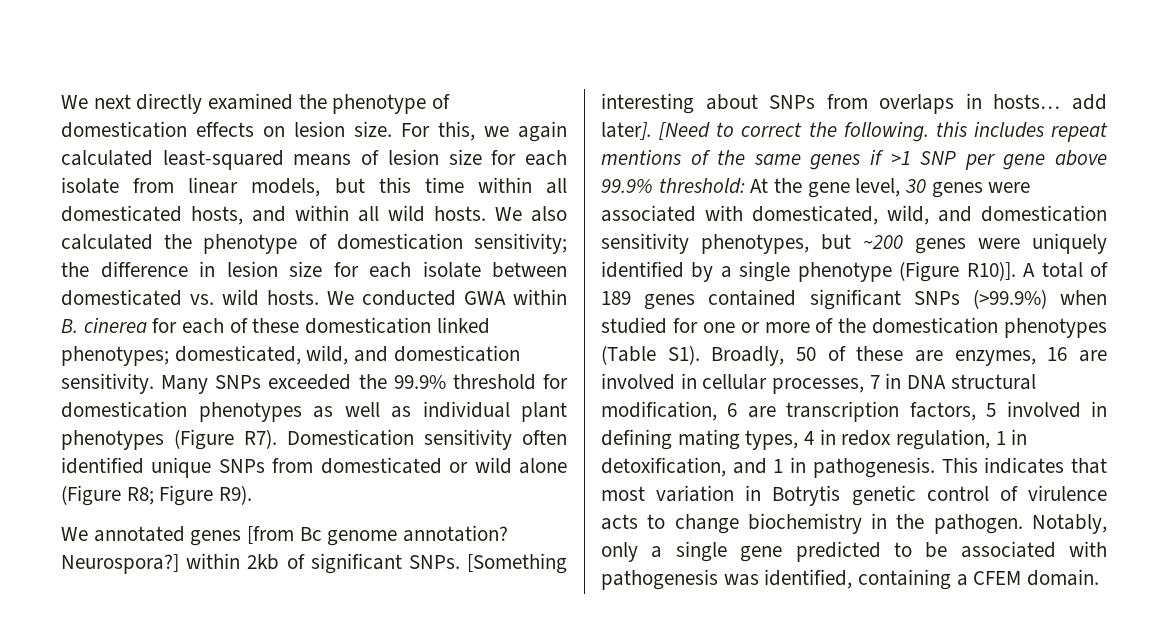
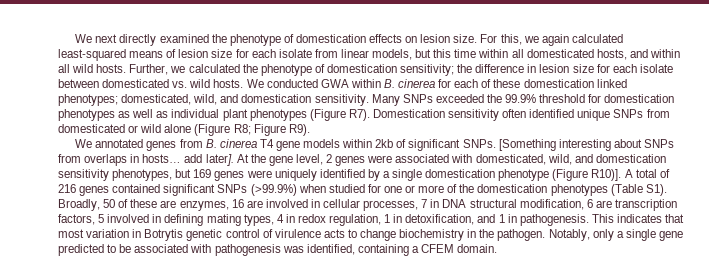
- We also calculated the phenotype of domestication sensitivity; the difference in lesion size for each isolate between domesticated vs. wild hosts.
+ Further, we calculated the phenotype of domestication sensitivity; the difference in lesion size for each isolate between domesticated vs. wild hosts.
- We annotated genes [from Bc genome annotation? Neurospora?] within 2kb of significant SNPs.
+ We annotated genes from B. cinerea T4 gene models within 2kb of significant SNPs.
- [Need to correct the following. this includes repeat mentions of the same genes if >1 SNP per gene above 99.9% threshold: At the gene level, 30 genes were associated with domesticated, wild, and domestication sensitivity phenotypes, but ~200 genes were uniquely identified by a single phenotype (Figure R10)].
+ At the gene level, 2 genes were associated with domesticated, wild, and domestication sensitivity phenotypes, but 169 genes were uniquely identified by a single domestication phenotype (Figure R10)].
- A total of 189 genes contained significant SNPs (>99.9%) when studied for one or more of the domestication phenotypes (Table S1). Broadly, 50 of these are enzymes, 16 are involved in cellular processes, 7 in DNA structural modification, 6 are transcription factors, 5 involved in defining mating types, 4 in redox regulation, 1 in detoxification, and 1 in pathogenesis.
+ A total of 216 genes contained significant SNPs (>99.9%) when studied for one or more of the domestication phenotypes (Table S1). Broadly, 50 of these are enzymes, 16 are involved in cellular processes, 7 in DNA structural modification, 6 are transcription factors, 5 involved in defining mating types, 4 in redox regulation, 1 in detoxification, and 1 in pathogenesis.

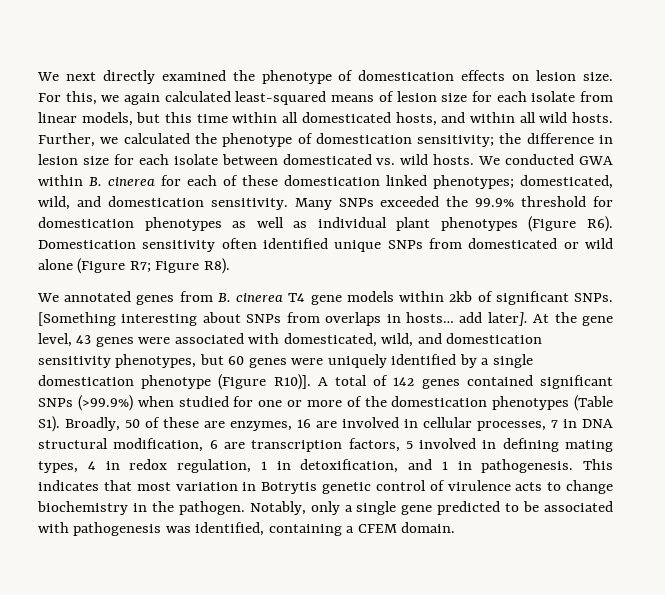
- Many SNPs exceeded the 99.9% threshold for domestication phenotypes as well as individual plant phenotypes (Figure R7). Domestication sensitivity often identified unique SNPs from domesticated or wild alone (Figure R8; Figure R9).
+ Many SNPs exceeded the 99.9% threshold for domestication phenotypes as well as individual plant phenotypes (Figure R6). Domestication sensitivity often identified unique SNPs from domesticated or wild alone (Figure R7; Figure R8).
- At the gene level, 2 genes were associated with domesticated, wild, and domestication sensitivity phenotypes, but 169 genes were uniquely identified by a single domestication phenotype (Figure R10)].
+ At the gene level, 43 genes were associated with domesticated, wild, and domestication sensitivity phenotypes, but 60 genes were uniquely identified by a single domestication phenotype (Figure R10)].
- A total of 216 genes contained significant SNPs (>99.9%) when studied for one or more of the domestication phenotypes (Table S1). Broadly, 50 of these are enzymes, 16 are involved in cellular processes, 7 in DNA structural modification, 6 are transcription factors, 5 involved in defining mating types, 4 in redox regulation, 1 in detoxification, and 1 in pathogenesis.
+ A total of 142 genes contained significant SNPs (>99.9%) when studied for one or more of the domestication phenotypes (Table S1). Broadly, 50 of these are enzymes, 16 are involved in cellular processes, 7 in DNA structural modification, 6 are transcription factors, 5 involved in defining mating types, 4 in redox regulation, 1 in detoxification, and 1 in pathogenesis.

